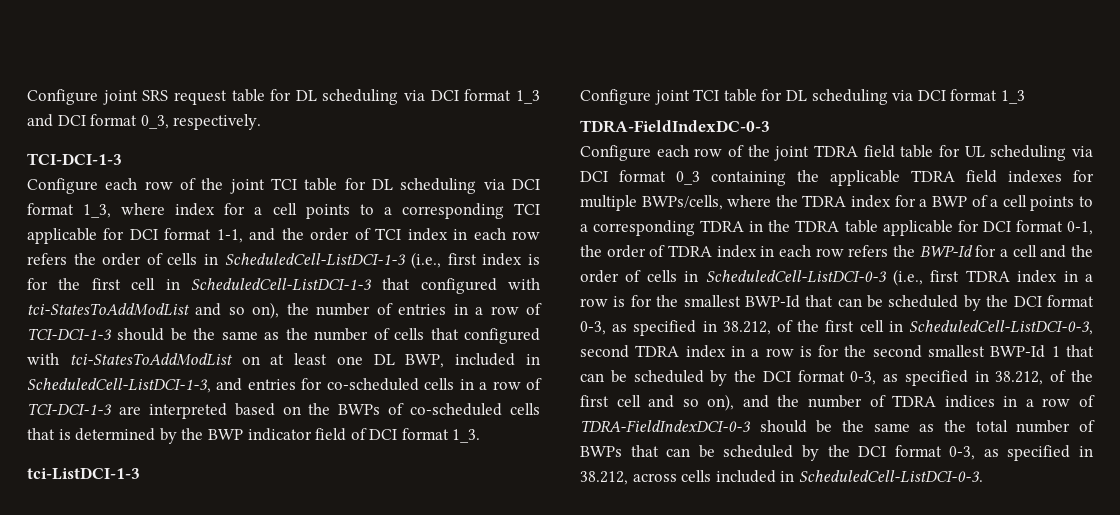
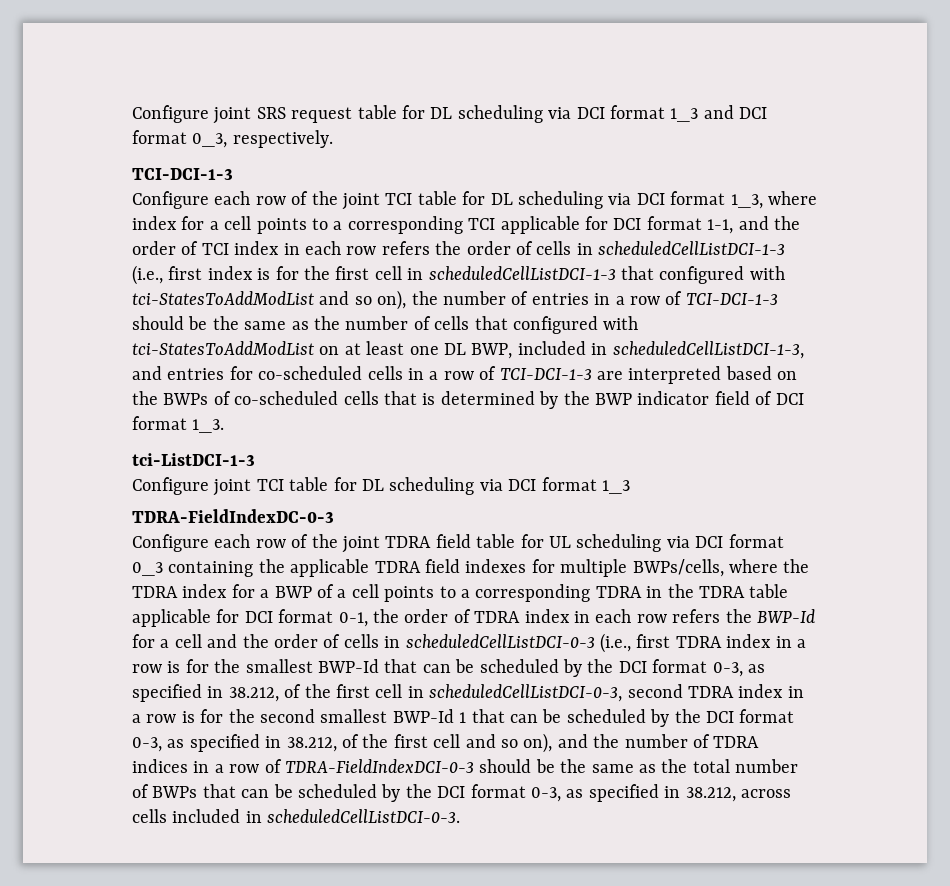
- Configure each row of the joint TCI table for DL scheduling via DCI format 1_3, where index for a cell points to a corresponding TCI applicable for DCI format 1-1, and the order of TCI index in each row refers the order of cells in ScheduledCell-ListDCI-1-3 (i.e., first index is for the first cell in ScheduledCell-ListDCI-1-3 that configured with tci-StatesToAddModList and so on), the number of entries in a row of TCI-DCI-1-3 should be the same as the number of cells that configured with tci-StatesToAddModList on at least one DL BWP, included in ScheduledCell-ListDCI-1-3, and entries for co-scheduled cells in a row of TCI-DCI-1-3 are interpreted based on the BWPs of co-scheduled cells that is determined by the BWP indicator field of DCI format 1_3.
+ Configure each row of the joint TCI table for DL scheduling via DCI format 1_3, where index for a cell points to a corresponding TCI applicable for DCI format 1-1, and the order of TCI index in each row refers the order of cells in scheduledCellListDCI-1-3 (i.e., first index is for the first cell in scheduledCellListDCI-1-3 that configured with tci-StatesToAddModList and so on), the number of entries in a row of TCI-DCI-1-3 should be the same as the number of cells that configured with tci-StatesToAddModList on at least one DL BWP, included in scheduledCellListDCI-1-3, and entries for co-scheduled cells in a row of TCI-DCI-1-3 are interpreted based on the BWPs of co-scheduled cells that is determined by the BWP indicator field of DCI format 1_3.
- Configure each row of the joint TDRA field table for UL scheduling via DCI format 0_3 containing the applicable TDRA field indexes for multiple BWPs/cells, where the TDRA index for a BWP of a cell points to a corresponding TDRA in the TDRA table applicable for DCI format 0-1, the order of TDRA index in each row refers the BWP-Id for a cell and the order of cells in ScheduledCell-ListDCI-0-3 (i.e., first TDRA index in a row is for the smallest BWP-Id that can be scheduled by the DCI format 0-3, as specified in 38.212, of the first cell in ScheduledCell-ListDCI-0-3, second TDRA index in a row is for the second smallest BWP-Id 1 that can be scheduled by the DCI format 0-3, as specified in 38.212, of the first cell and so on), and the number of TDRA indices in a row of TDRA-FieldIndexDCI-0-3 should be the same as the total number of BWPs that can be scheduled by the DCI format 0-3, as specified in 38.212, across cells included in ScheduledCell-ListDCI-0-3.
+ Configure each row of the joint TDRA field table for UL scheduling via DCI format 0_3 containing the applicable TDRA field indexes for multiple BWPs/cells, where the TDRA index for a BWP of a cell points to a corresponding TDRA in the TDRA table applicable for DCI format 0-1, the order of TDRA index in each row refers the BWP-Id for a cell and the order of cells in scheduledCellListDCI-0-3 (i.e., first TDRA index in a row is for the smallest BWP-Id that can be scheduled by the DCI format 0-3, as specified in 38.212, of the first cell in scheduledCellListDCI-0-3, second TDRA index in a row is for the second smallest BWP-Id 1 that can be scheduled by the DCI format 0-3, as specified in 38.212, of the first cell and so on), and the number of TDRA indices in a row of TDRA-FieldIndexDCI-0-3 should be the same as the total number of BWPs that can be scheduled by the DCI format 0-3, as specified in 38.212, across cells included in scheduledCellListDCI-0-3.

